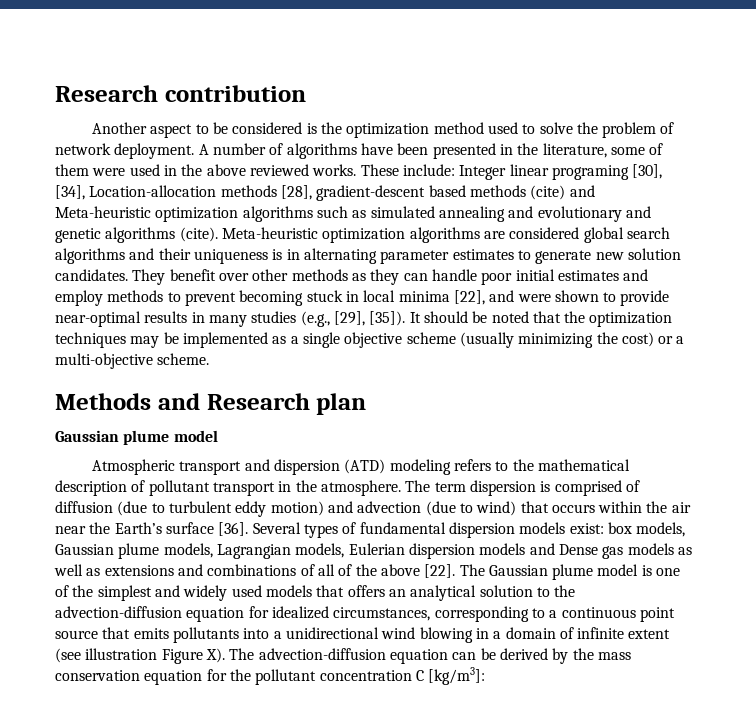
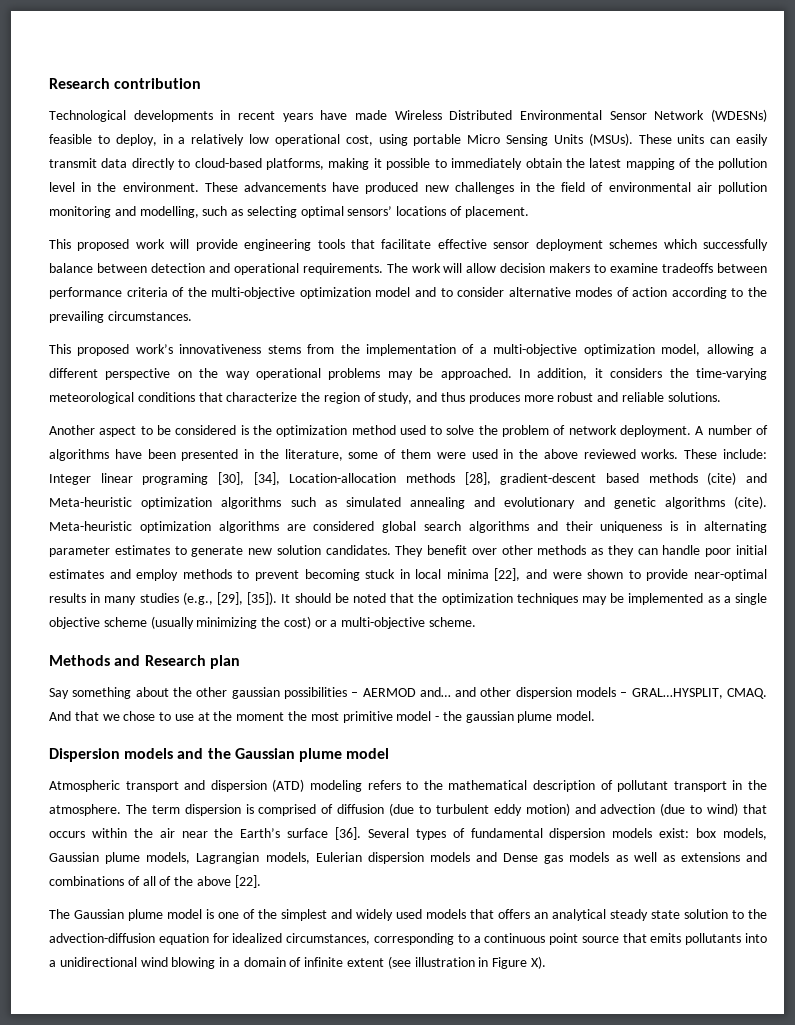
+ Technological developments in recent years have made Wireless Distributed Environmental Sensor Network (WDESNs) feasible to deploy, in a relatively low operational cost, using portable Micro Sensing Units (MSUs). These units can easily transmit data directly to cloud-based platforms, making it possible to immediately obtain the latest mapping of the pollution level in the environment. These advancements have produced new challenges in the field of environmental air pollution monitoring and modelling, such as selecting optimal sensors’ locations of placement.
+ This proposed work will provide engineering tools that facilitate effective sensor deployment schemes which successfully balance between detection and operational requirements. The work will allow decision makers to examine tradeoffs between performance criteria of the multi-objective optimization model and to consider alternative modes of action according to the prevailing circumstances.
+ This proposed work’s innovativeness stems from the implementation of a multi-objective optimization model, allowing a different perspective on the way operational problems may be approached. In addition, it considers the time-varying meteorological conditions that characterize the region of study, and thus produces more robust and reliable solutions.
  Methods and Research plan
- Gaussian plume model
+ Say something about the other gaussian possibilities – AERMOD and… and other dispersion models – GRAL…HYSPLIT, CMAQ. And that we chose to use at the moment the most primitive model - the gaussian plume model.
+ Dispersion models and the Gaussian plume model
- box models, Gaussian plume models, Lagrangian models, Eulerian dispersion models and Dense gas models as well as extensions and combinations of all of the above [22]. The Gaussian plume model is one of the simplest and widely used models that offers an analytical solution to the advection-diffusion equation for idealized circumstances, corresponding to a continuous point source that emits pollutants into a unidirectional wind blowing in a domain of infinite extent (see illustration Figure X). The advection-diffusion equation can be derived by the mass conservation equation for the pollutant concentration C [kg/m3]:
+ box models, Gaussian plume models, Lagrangian models, Eulerian dispersion models and Dense gas models as well as extensions and combinations of all of the above [22].
+ The Gaussian plume model is one of the simplest and widely used models that offers an analytical steady state solution to the advection-diffusion equation for idealized circumstances, corresponding to a continuous point source that emits pollutants into a unidirectional wind blowing in a domain of infinite extent (see illustration in Figure X).

